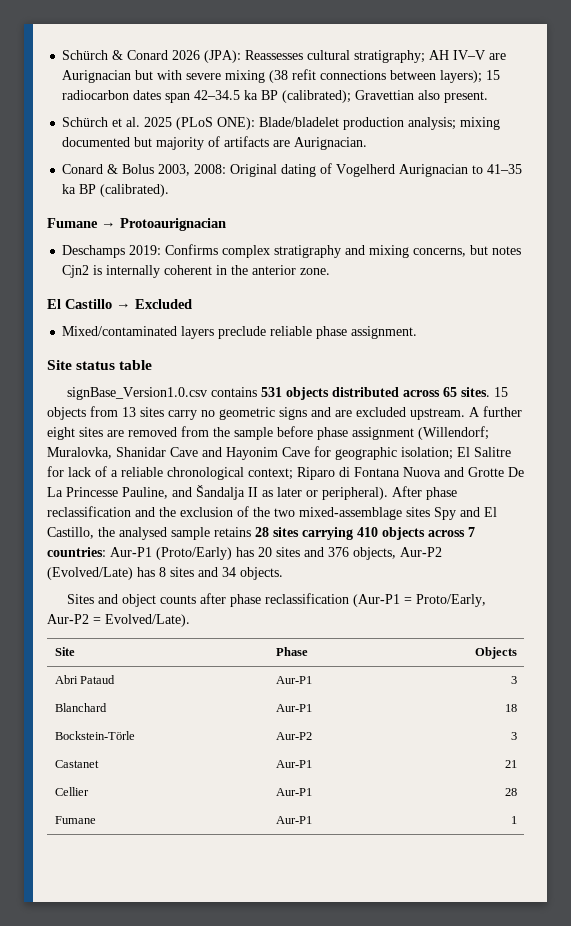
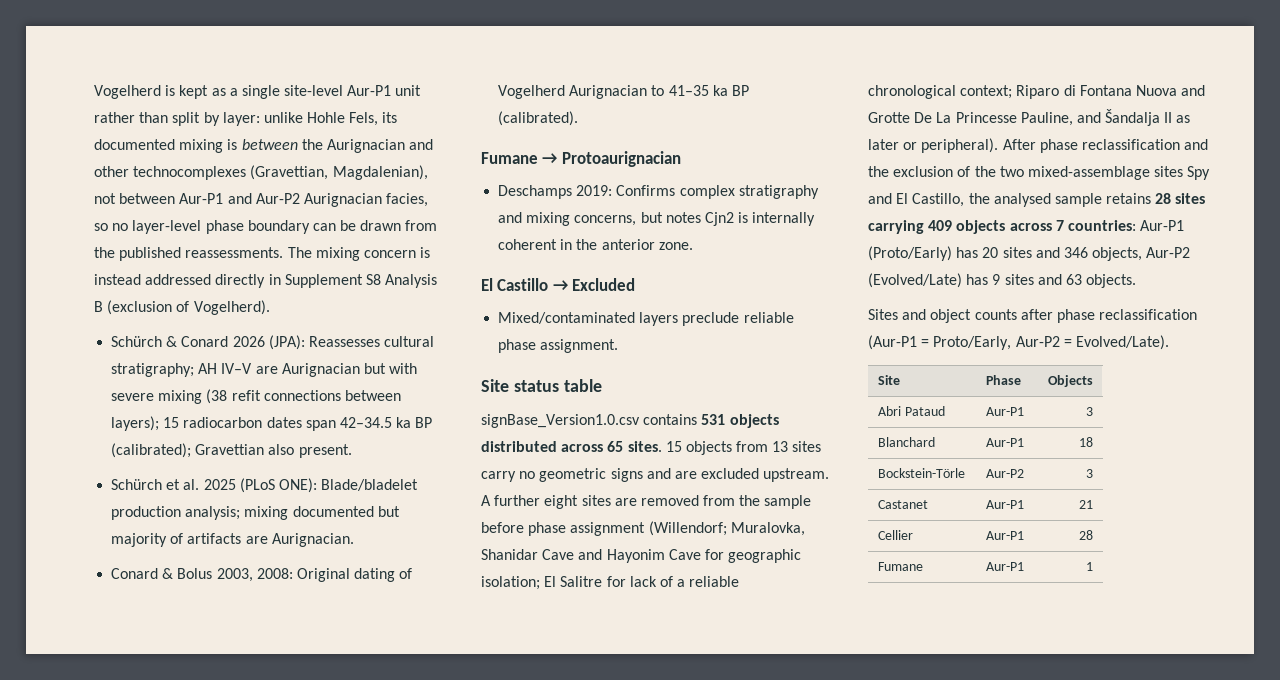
+ Vogelherd is kept as a single site-level Aur-P1 unit rather than split by layer: unlike Hohle Fels, its documented mixing is between the Aurignacian and other technocomplexes (Gravettian, Magdalenian), not between Aur-P1 and Aur-P2 Aurignacian facies, so no layer-level phase boundary can be drawn from the published reassessments. The mixing concern is instead addressed directly in Supplement S8 Analysis B (exclusion of Vogelherd).
- After phase reclassification and the exclusion of the two mixed-assemblage sites Spy and El Castillo, the analysed sample retains 28 sites carrying 410 objects across 7 countries: Aur-P1 (Proto/Early) has 20 sites and 376 objects, Aur-P2 (Evolved/Late) has 8 sites and 34 objects.
+ After phase reclassification and the exclusion of the two mixed-assemblage sites Spy and El Castillo, the analysed sample retains 28 sites carrying 409 objects across 7 countries: Aur-P1 (Proto/Early) has 20 sites and 346 objects, Aur-P2 (Evolved/Late) has 9 sites and 63 objects.

